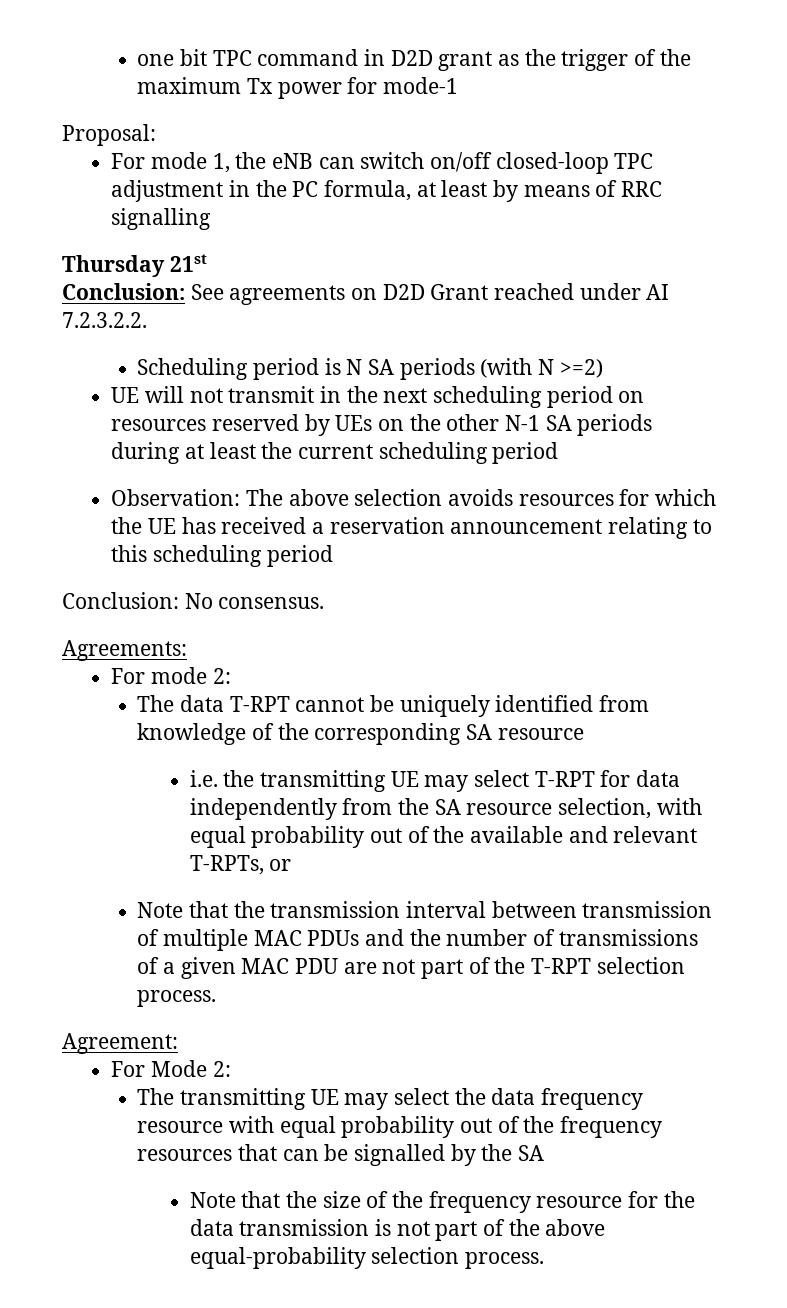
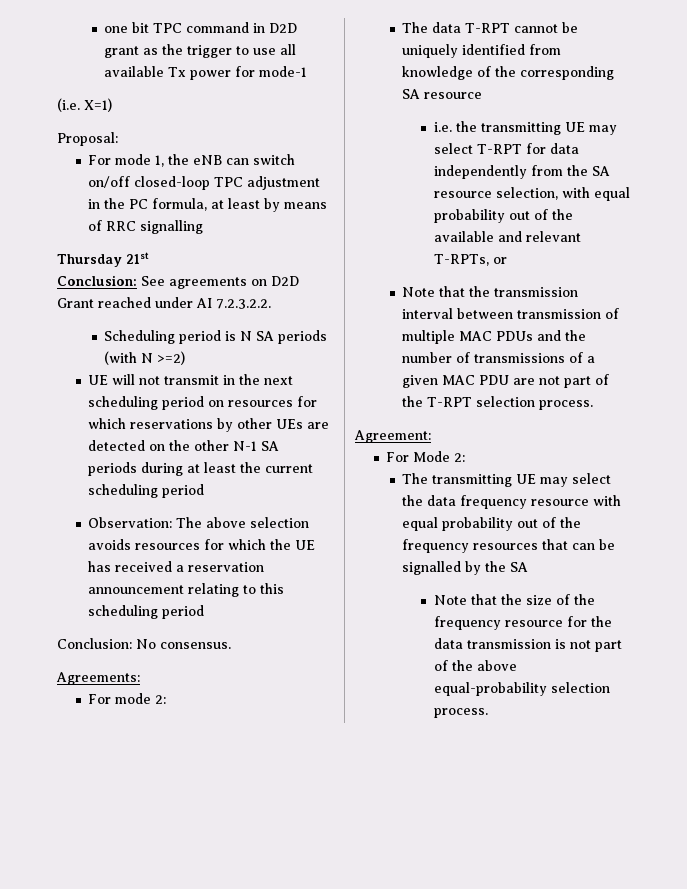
- one bit TPC command in D2D grant as the trigger of the maximum Tx power for mode-1
+ one bit TPC command in D2D grant as the trigger to use all available Tx power for mode-1
+ (i.e. X=1)
- UE will not transmit in the next scheduling period on resources reserved by UEs on the other N-1 SA periods during at least the current scheduling period
+ UE will not transmit in the next scheduling period on resources for which reservations by other UEs are detected on the other N-1 SA periods during at least the current scheduling period

